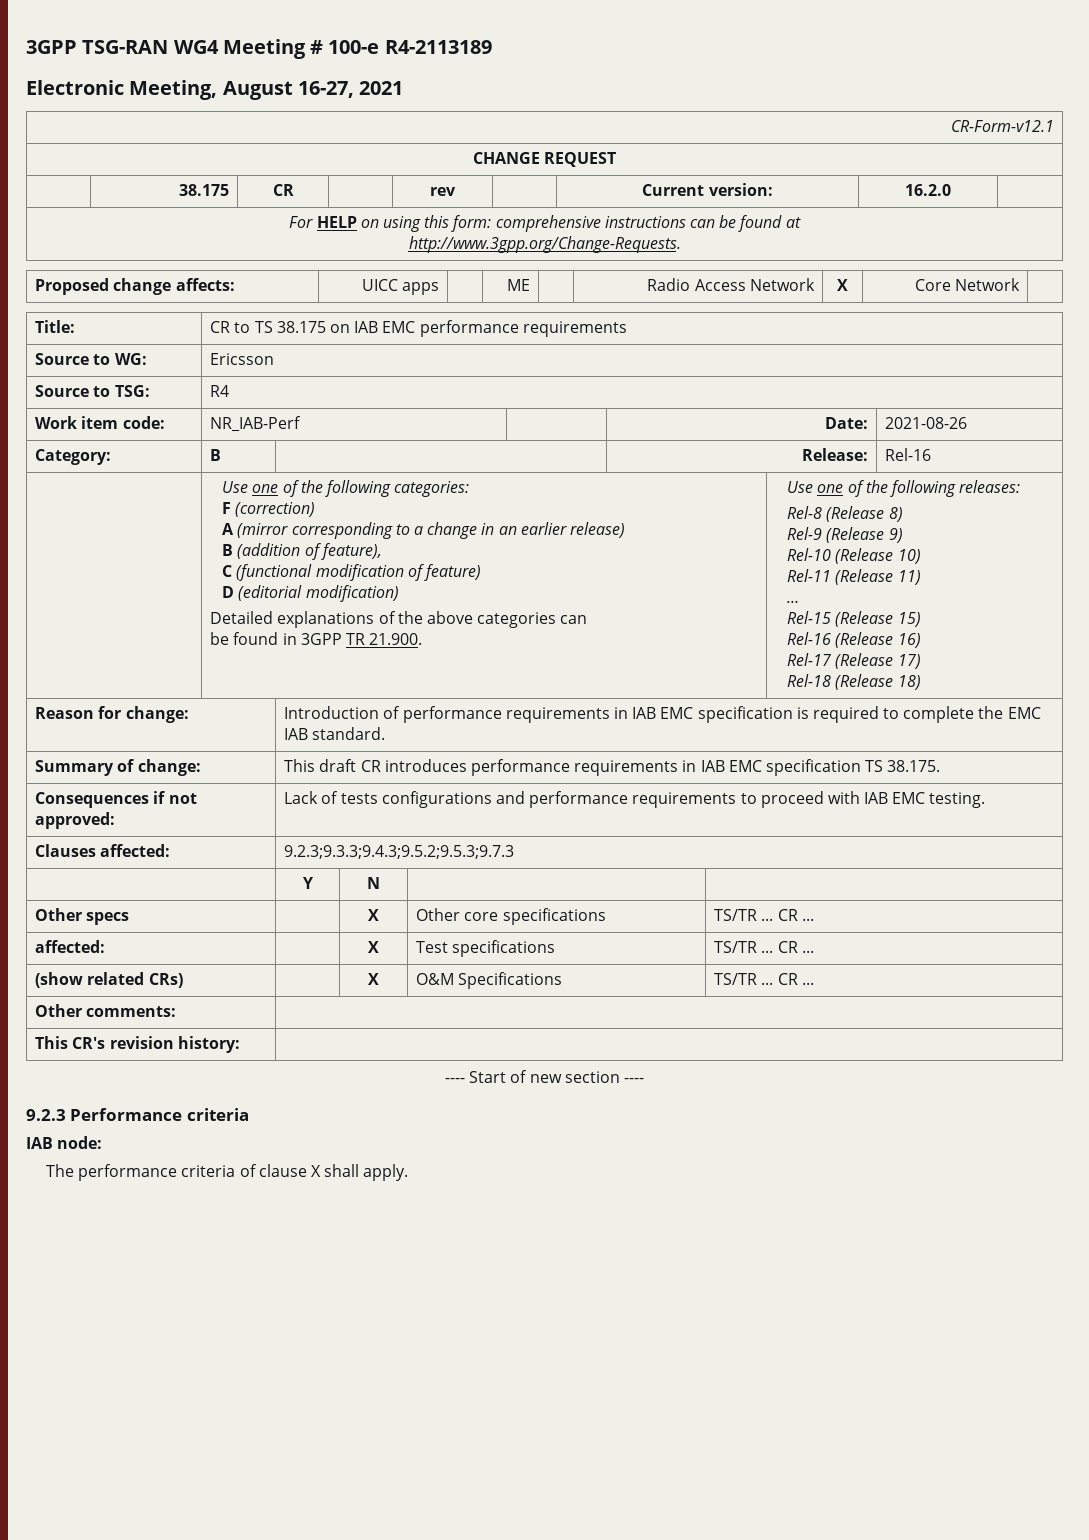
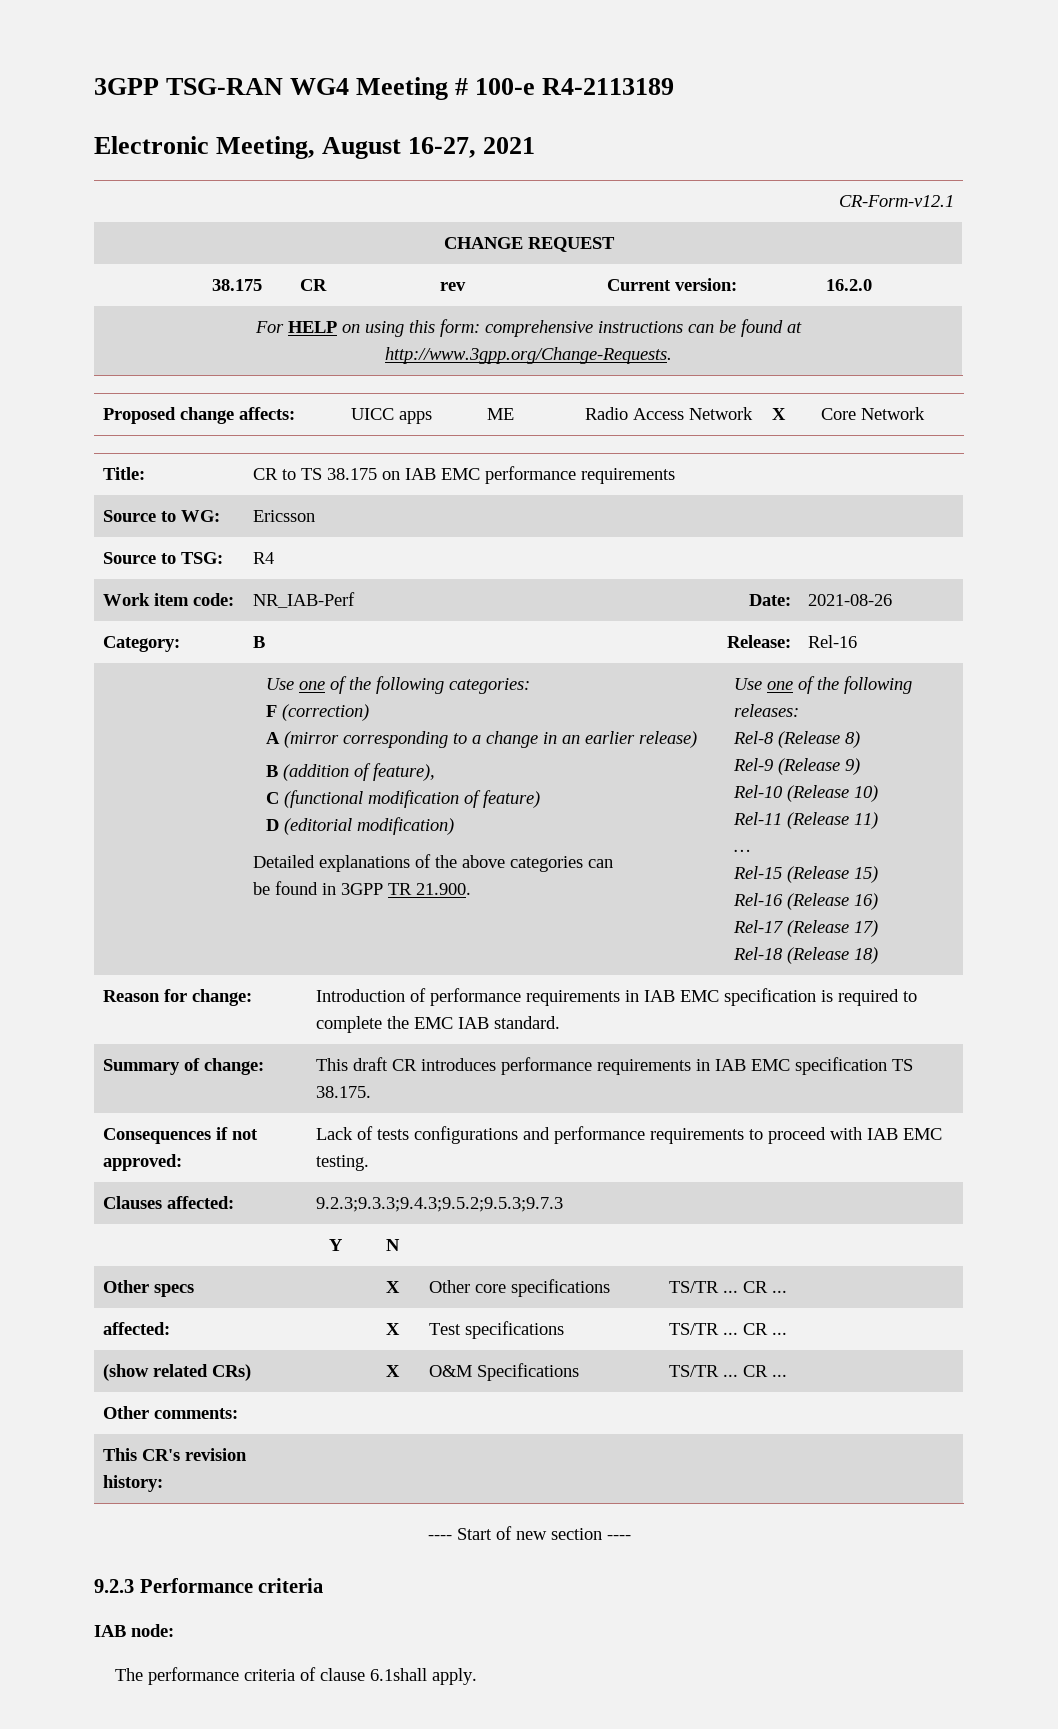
- The performance criteria of clause X shall apply.
+ The performance criteria of clause 6.1shall apply.

